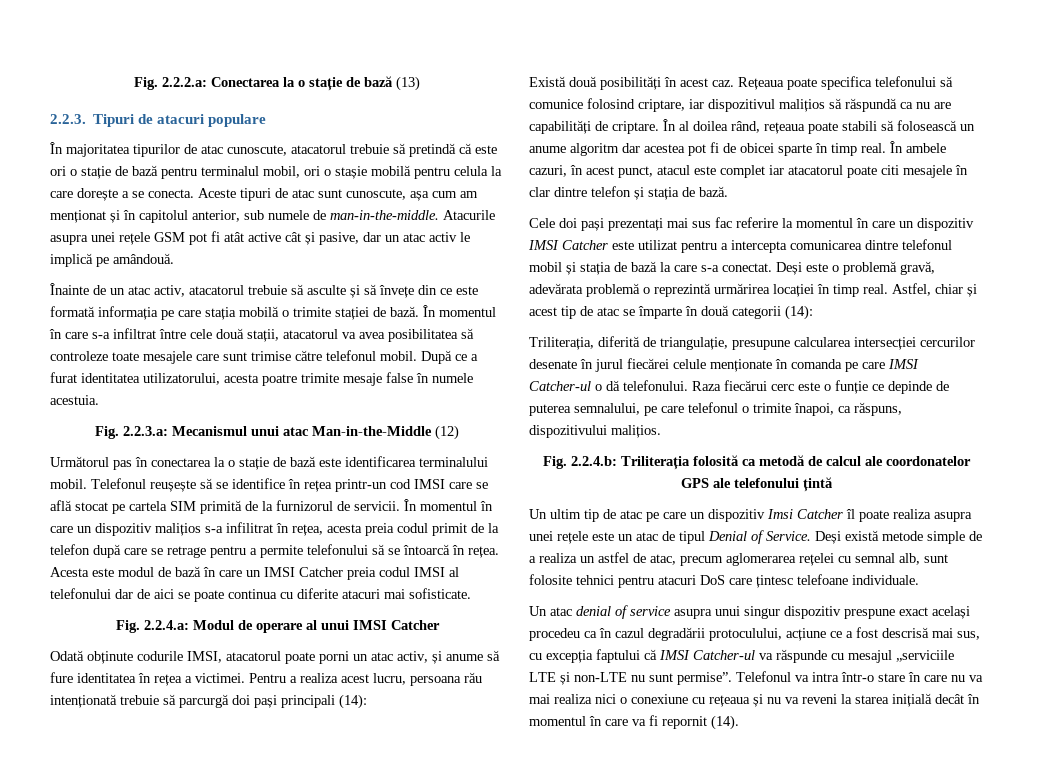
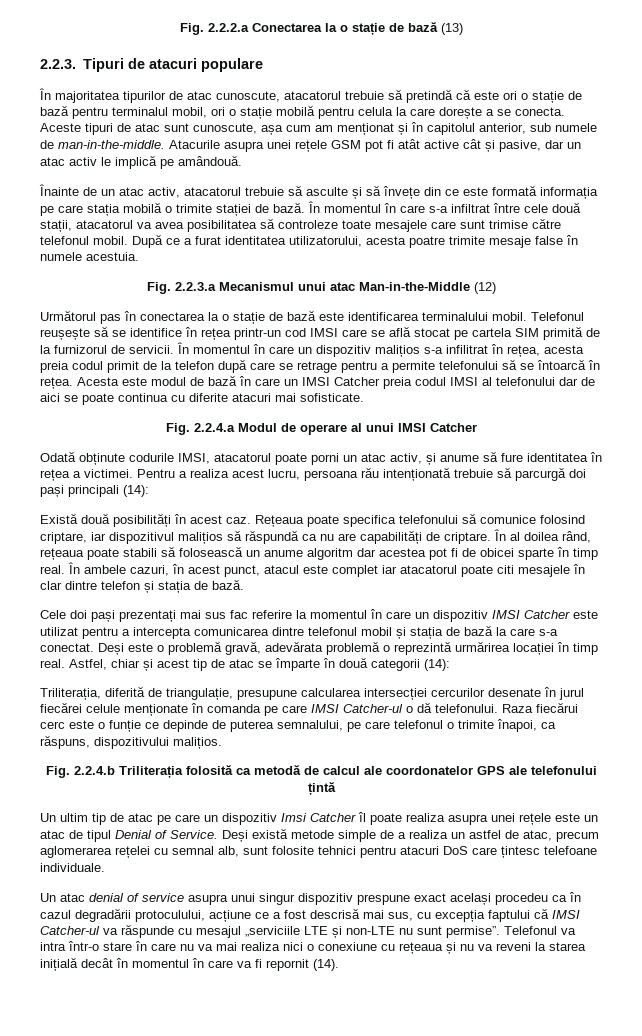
- Fig. 2.2.2.a: Conectarea la o stație de bază (13)
+ Fig. 2.2.2.a Conectarea la o stație de bază (13)
- În majoritatea tipurilor de atac cunoscute, atacatorul trebuie să pretindă că este ori o stație de bază pentru terminalul mobil, ori o stașie mobilă pentru celula la care dorește a se conecta.
+ În majoritatea tipurilor de atac cunoscute, atacatorul trebuie să pretindă că este ori o stație de bază pentru terminalul mobil, ori o stație mobilă pentru celula la care dorește a se conecta.
- Fig. 2.2.3.a: Mecanismul unui atac Man-in-the-Middle (12)
+ Fig. 2.2.3.a Mecanismul unui atac Man-in-the-Middle (12)
- Fig. 2.2.4.a: Modul de operare al unui IMSI Catcher
+ Fig. 2.2.4.a Modul de operare al unui IMSI Catcher
- Fig. 2.2.4.b: Triliterația folosită ca metodă de calcul ale coordonatelor GPS ale telefonului țintă
+ Fig. 2.2.4.b Triliterația folosită ca metodă de calcul ale coordonatelor GPS ale telefonului țintă

